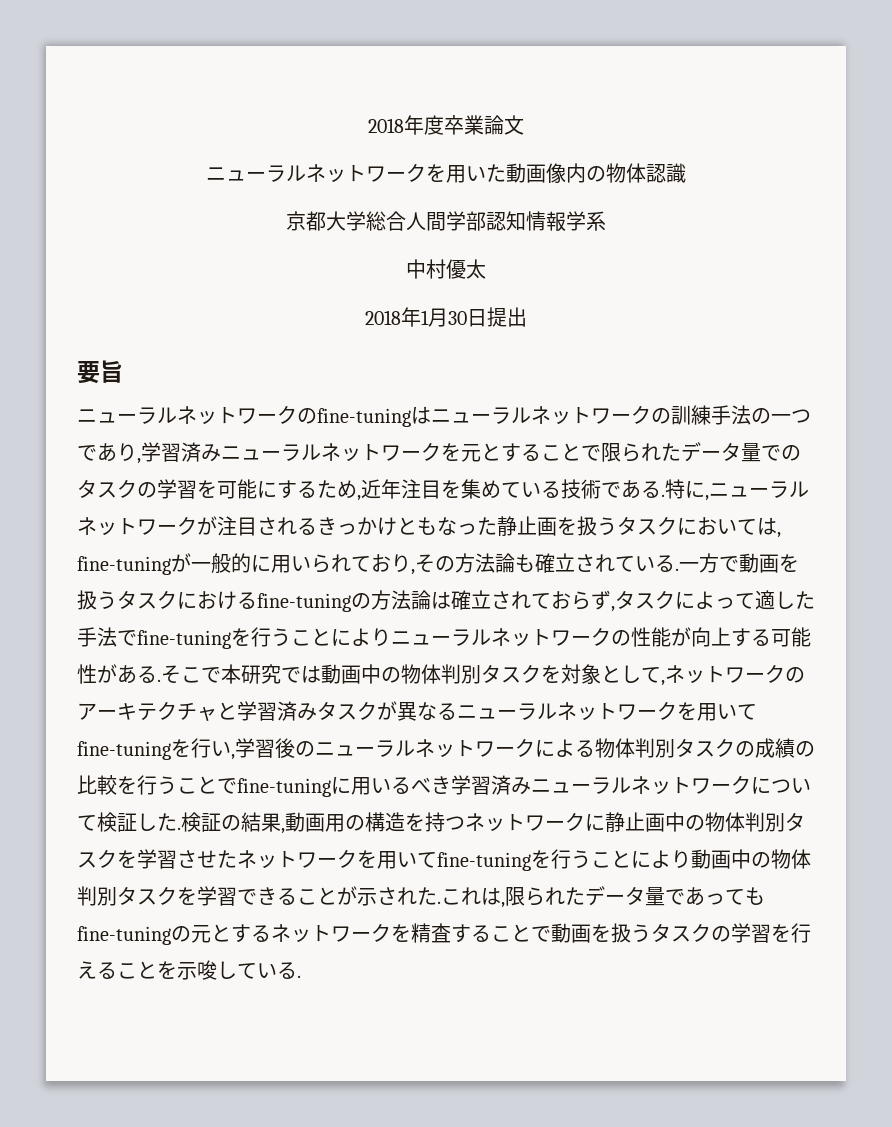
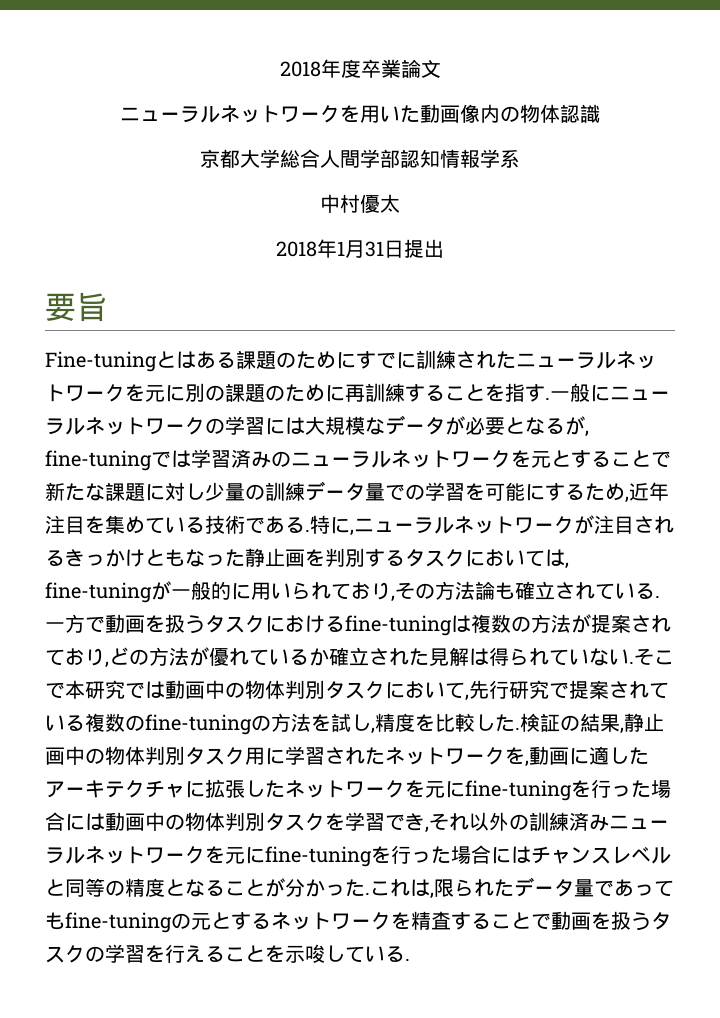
- 2018年1月30日提出
+ 2018年1月31日提出
- ニューラルネットワークのfine-tuningはニューラルネットワークの訓練手法の一つであり,学習済みニューラルネットワークを元とすることで限られたデータ量でのタスクの学習を可能にするため,近年注目を集めている技術である.
+ Fine-tuningとはある課題のためにすでに訓練されたニューラルネットワークを元に別の課題のために再訓練することを指す.一般にニューラルネットワークの学習には大規模なデータが必要となるが, fine-tuningでは学習済みのニューラルネットワークを元とすることで新たな課題に対し少量の訓練データ量での学習を可能にするため,近年注目を集めている技術である.
- 特に,ニューラルネットワークが注目されるきっかけともなった静止画を扱うタスクにおいては, fine-tuningが一般的に用いられており,その方法論も確立されている.
+ 特に,ニューラルネットワークが注目されるきっかけともなった静止画を判別するタスクにおいては, fine-tuningが一般的に用いられており,その方法論も確立されている.
- 一方で動画を扱うタスクにおけるfine-tuningの方法論は確立されておらず,タスクによって適した手法でfine-tuningを行うことによりニューラルネットワークの性能が向上する可能性がある.
+ 一方で動画を扱うタスクにおけるfine-tuningは複数の方法が提案されており,どの方法が優れているか確立された見解は得られていない.
- そこで本研究では動画中の物体判別タスクを対象として,ネットワークのアーキテクチャと学習済みタスクが異なるニューラルネットワークを用いてfine-tuningを行い,学習後のニューラルネットワークによる物体判別タスクの成績の比較を行うことでfine-tuningに用いるべき学習済みニューラルネットワークについて検証した.
+ そこで本研究では動画中の物体判別タスクにおいて,先行研究で提案されている複数のfine-tuningの方法を試し,精度を比較した.
- 検証の結果,動画用の構造を持つネットワークに静止画中の物体判別タスクを学習させたネットワークを用いてfine-tuningを行うことにより動画中の物体判別タスクを学習できることが示された.
+ 検証の結果,静止画中の物体判別タスク用に学習されたネットワークを,動画に適したアーキテクチャに拡張したネットワークを元にfine-tuningを行った場合には動画中の物体判別タスクを学習でき,それ以外の訓練済みニューラルネットワークを元にfine-tuningを行った場合にはチャンスレベルと同等の精度となることが分かった.

